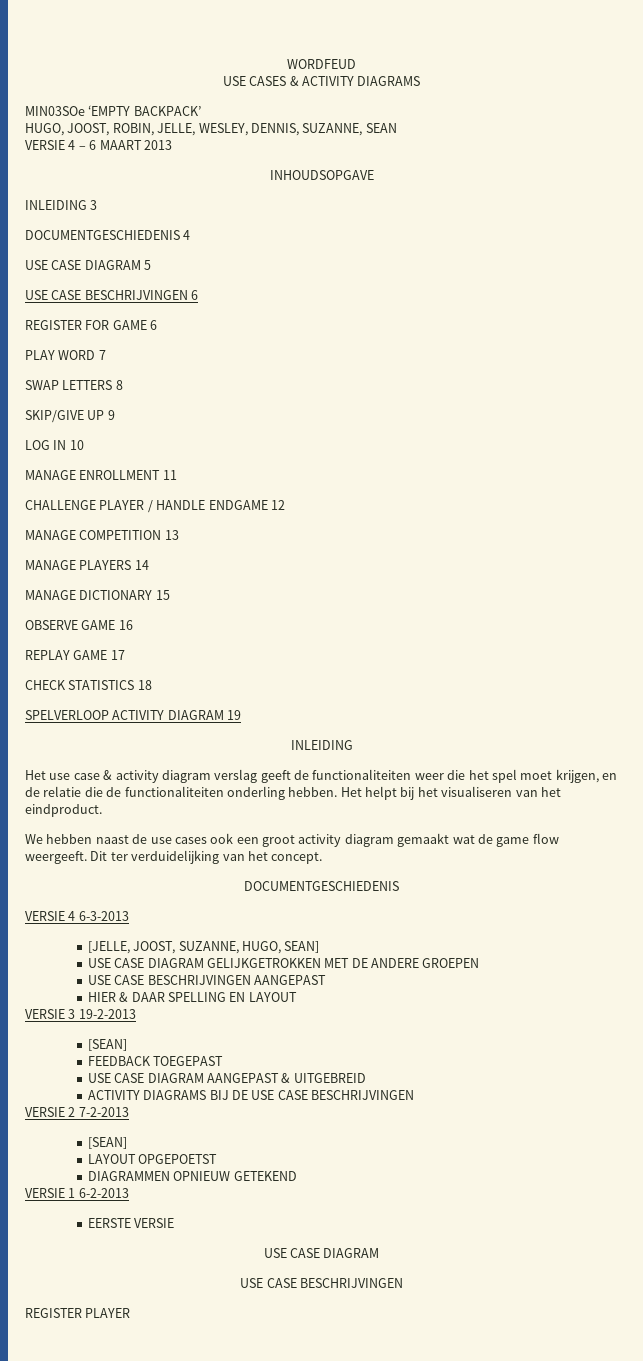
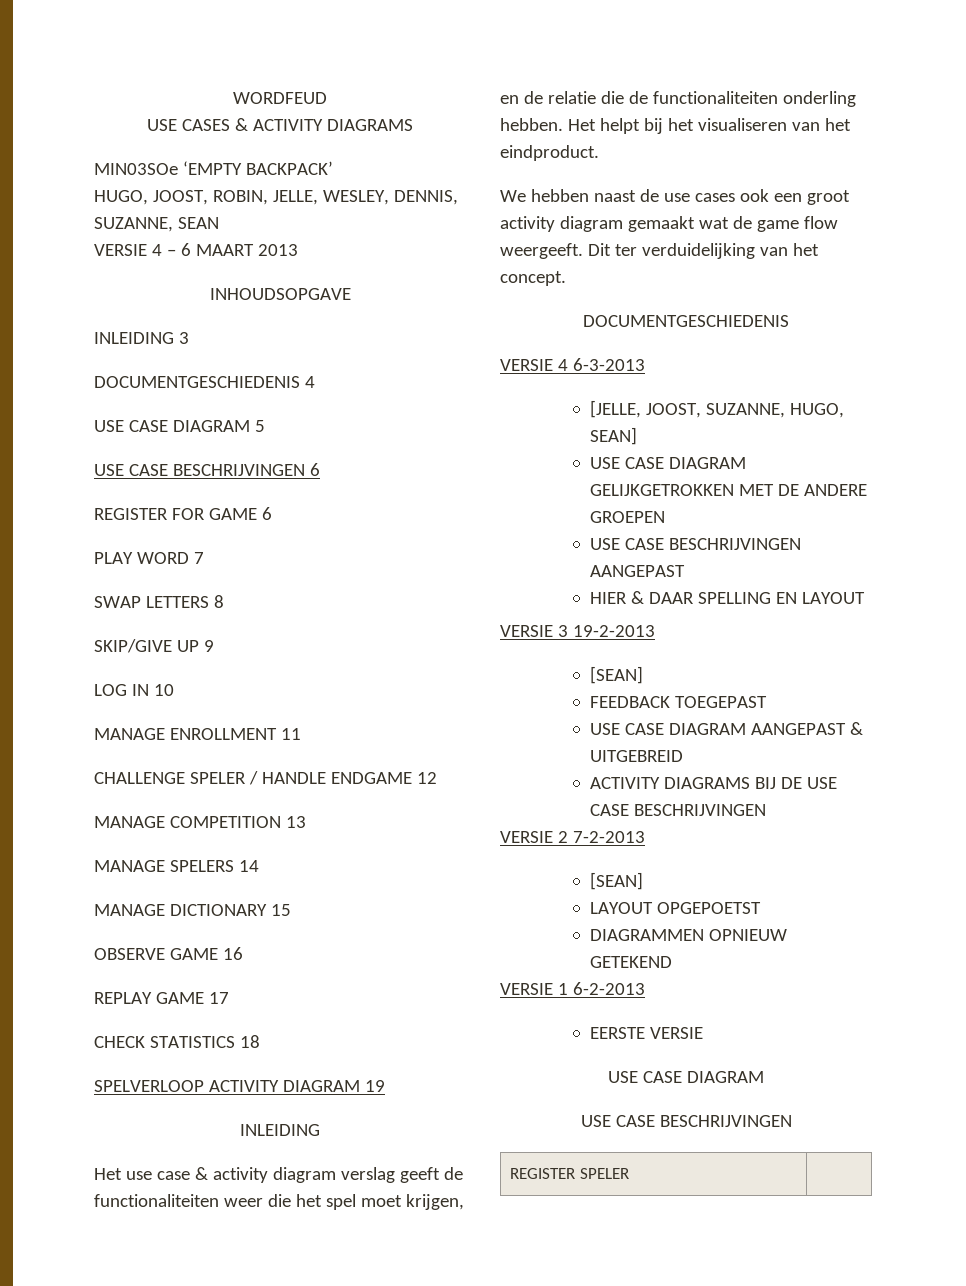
- CHALLENGE PLAYER / HANDLE ENDGAME 12
+ CHALLENGE SPELER / HANDLE ENDGAME 12
- MANAGE PLAYERS 14
+ MANAGE SPELERS 14
- REGISTER PLAYER
+ REGISTER SPELER |

